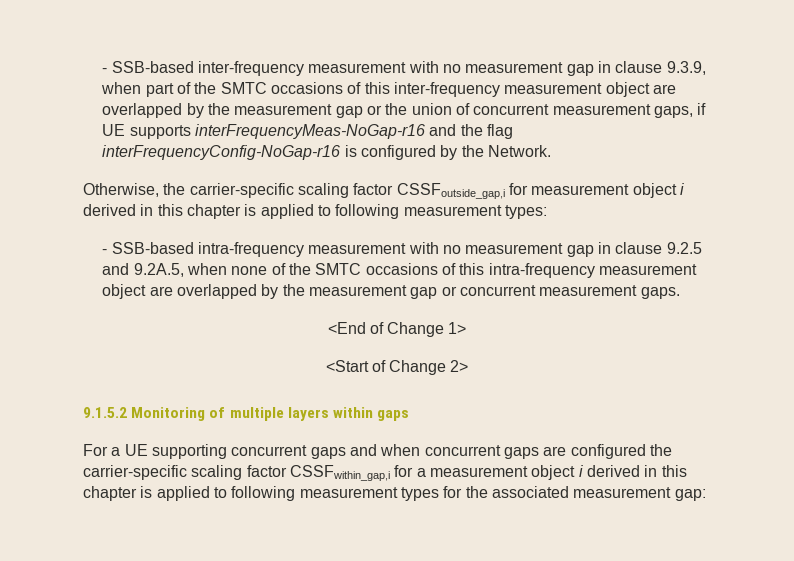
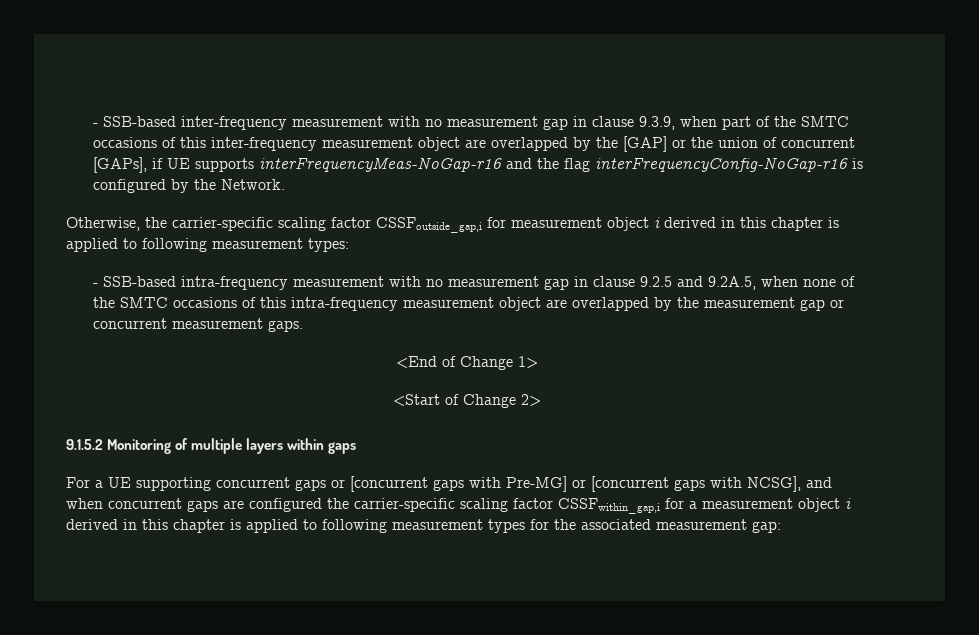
- - SSB-based inter-frequency measurement with no measurement gap in clause 9.3.9, when part of the SMTC occasions of this inter-frequency measurement object are overlapped by the measurement gap or the union of concurrent measurement gaps, if UE supports interFrequencyMeas-NoGap-r16 and the flag interFrequencyConfig-NoGap-r16 is configured by the Network.
+ - SSB-based inter-frequency measurement with no measurement gap in clause 9.3.9, when part of the SMTC occasions of this inter-frequency measurement object are overlapped by the [GAP] or the union of concurrent [GAPs], if UE supports interFrequencyMeas-NoGap-r16 and the flag interFrequencyConfig-NoGap-r16 is configured by the Network.
- For a UE supporting concurrent gaps and when concurrent gaps are configured the carrier-specific scaling factor CSSFwithin_gap,i for a measurement object i derived in this chapter is applied to following measurement types for the associated measurement gap:
+ For a UE supporting concurrent gaps or [concurrent gaps with Pre-MG] or [concurrent gaps with NCSG], and when concurrent gaps are configured the carrier-specific scaling factor CSSFwithin_gap,i for a measurement object i derived in this chapter is applied to following measurement types for the associated measurement gap:

